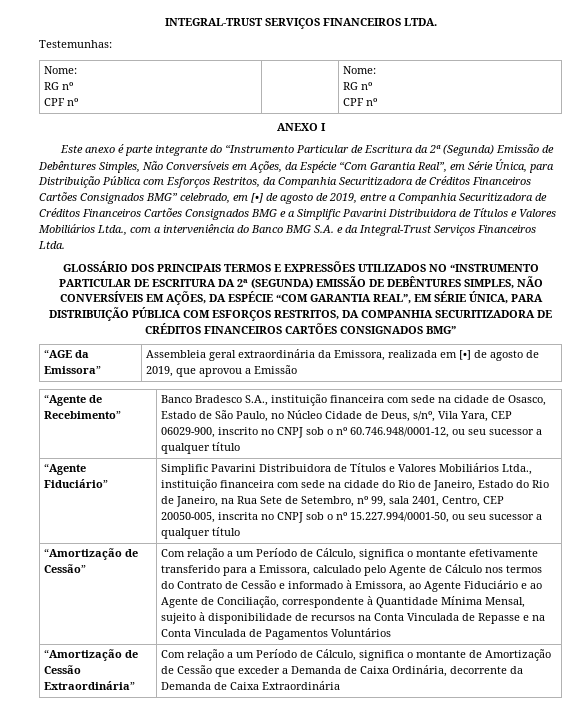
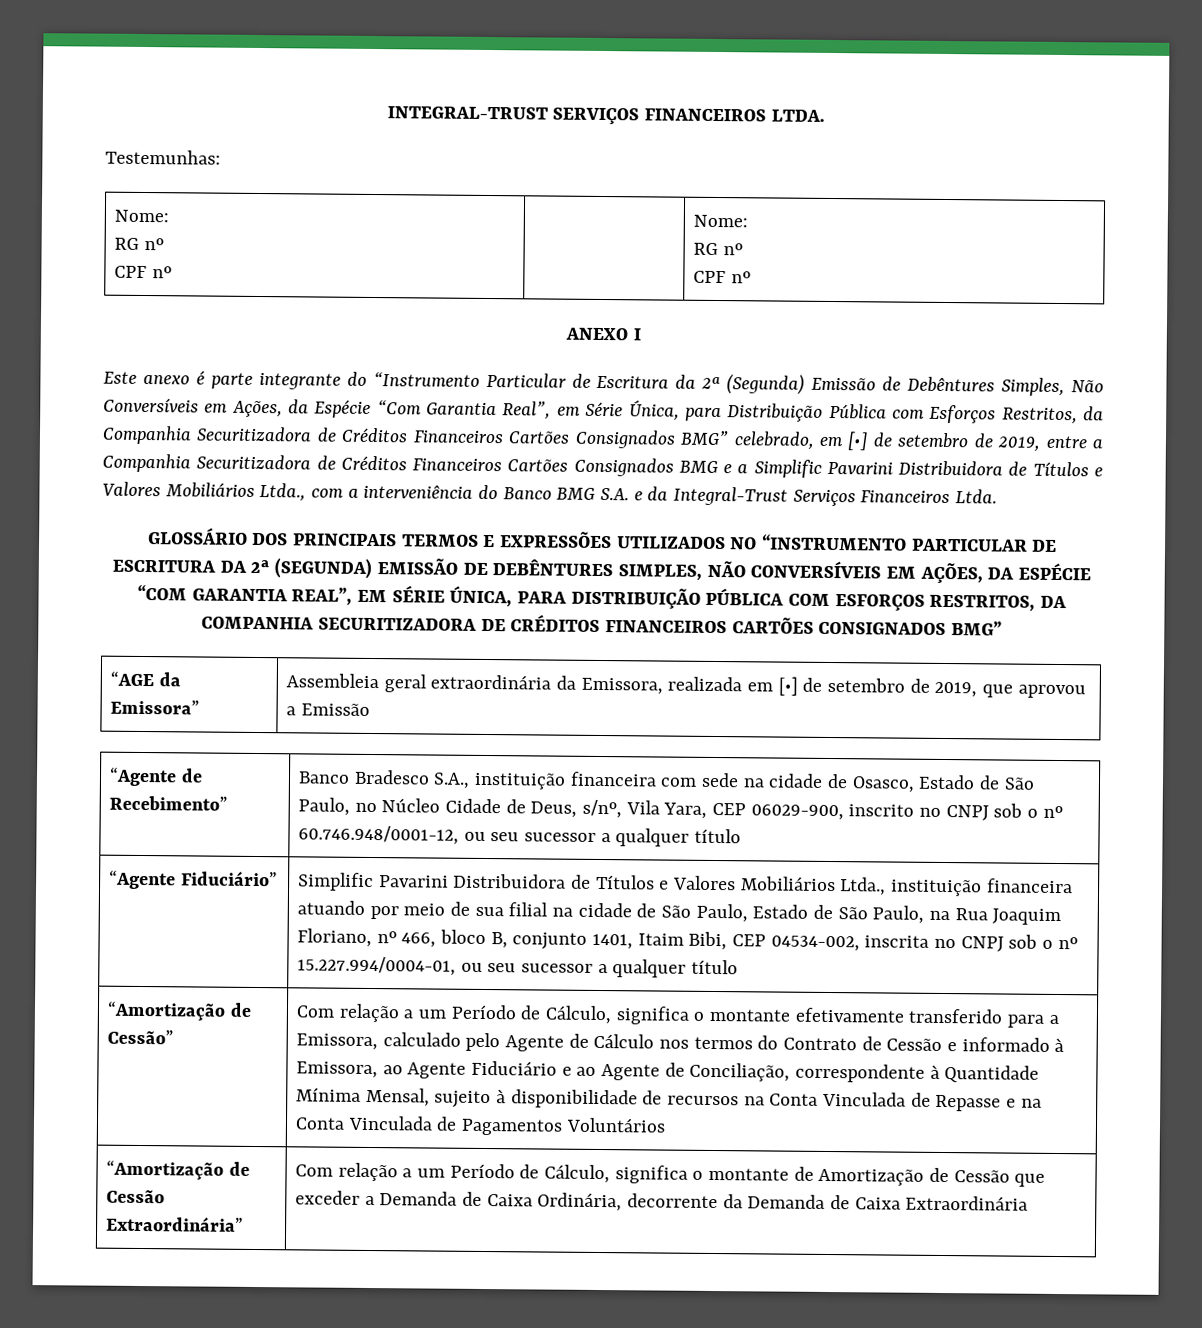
- Este anexo é parte integrante do “Instrumento Particular de Escritura da 2ª (Segunda) Emissão de Debêntures Simples, Não Conversíveis em Ações, da Espécie “Com Garantia Real”, em Série Única, para Distribuição Pública com Esforços Restritos, da Companhia Securitizadora de Créditos Financeiros Cartões Consignados BMG” celebrado, em [•] de agosto de 2019, entre a Companhia Securitizadora de Créditos Financeiros Cartões Consignados BMG e a Simplific Pavarini Distribuidora de Títulos e Valores Mobiliários Ltda., com a interveniência do Banco BMG S.A. e da Integral-Trust Serviços Financeiros Ltda.
+ Este anexo é parte integrante do “Instrumento Particular de Escritura da 2ª (Segunda) Emissão de Debêntures Simples, Não Conversíveis em Ações, da Espécie “Com Garantia Real”, em Série Única, para Distribuição Pública com Esforços Restritos, da Companhia Securitizadora de Créditos Financeiros Cartões Consignados BMG” celebrado, em [•] de setembro de 2019, entre a Companhia Securitizadora de Créditos Financeiros Cartões Consignados BMG e a Simplific Pavarini Distribuidora de Títulos e Valores Mobiliários Ltda., com a interveniência do Banco BMG S.A. e da Integral-Trust Serviços Financeiros Ltda.
- “AGE da Emissora” | Assembleia geral extraordinária da Emissora, realizada em [•] de agosto de 2019, que aprovou a Emissão
+ “AGE da Emissora” | Assembleia geral extraordinária da Emissora, realizada em [•] de setembro de 2019, que aprovou a Emissão
- Simplific Pavarini Distribuidora de Títulos e Valores Mobiliários Ltda., instituição financeira com sede na cidade do Rio de Janeiro, Estado do Rio de Janeiro, na Rua Sete de Setembro, nº 99, sala 2401, Centro, CEP 20050-005, inscrita no CNPJ sob o nº 15.227.994/0001-50, ou seu sucessor a qualquer título
+ Simplific Pavarini Distribuidora de Títulos e Valores Mobiliários Ltda., instituição financeira atuando por meio de sua filial na cidade de São Paulo, Estado de São Paulo, na Rua Joaquim Floriano, nº 466, bloco B, conjunto 1401, Itaim Bibi, CEP 04534-002, inscrita no CNPJ sob o nº 15.227.994/0004-01, ou seu sucessor a qualquer título

